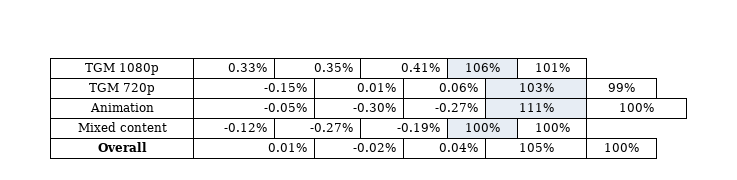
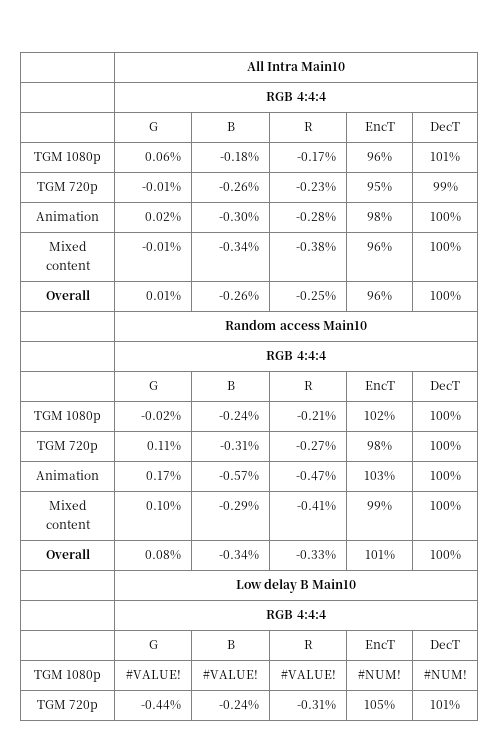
- TGM 1080p | 0.33% | 0.35% | 0.41% | 106% | 101%
+ | All Intra Main10
+ | RGB 4:4:4
+ | G | B | R | EncT | DecT
+ TGM 1080p | 0.06% | -0.18% | -0.17% | 96% | 101%
- TGM 720p | -0.15% | 0.01% | 0.06% | 103% | 99%
+ TGM 720p | -0.01% | -0.26% | -0.23% | 95% | 99%
- Animation | -0.05% | -0.30% | -0.27% | 111% | 100%
- Mixed content | -0.12% | -0.27% | -0.19% | 100% | 100%
+ Animation | 0.02% | -0.30% | -0.28% | 98% | 100%
+ Mixed content | -0.01% | -0.34% | -0.38% | 96% | 100%
- Overall | 0.01% | -0.02% | 0.04% | 105% | 100%
+ Overall | 0.01% | -0.26% | -0.25% | 96% | 100%
+ | Random access Main10
+ | RGB 4:4:4
+ | G | B | R | EncT | DecT
+ TGM 1080p | -0.02% | -0.24% | -0.21% | 102% | 100%
+ TGM 720p | 0.11% | -0.31% | -0.27% | 98% | 100%
+ Animation | 0.17% | -0.57% | -0.47% | 103% | 100%
+ Mixed content | 0.10% | -0.29% | -0.41% | 99% | 100%
+ Overall | 0.08% | -0.34% | -0.33% | 101% | 100%
+ | Low delay B Main10
+ | RGB 4:4:4
+ | G | B | R | EncT | DecT
+ TGM 1080p | #VALUE! | #VALUE! | #VALUE! | #NUM! | #NUM!
+ TGM 720p | -0.44% | -0.24% | -0.31% | 105% | 101%

